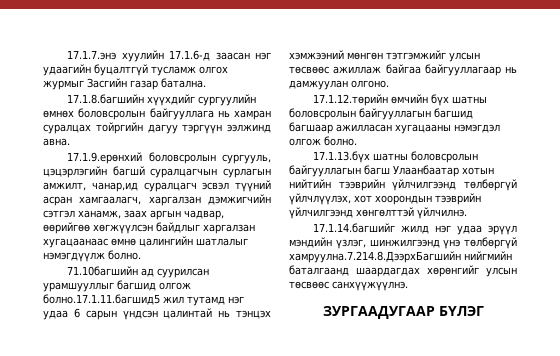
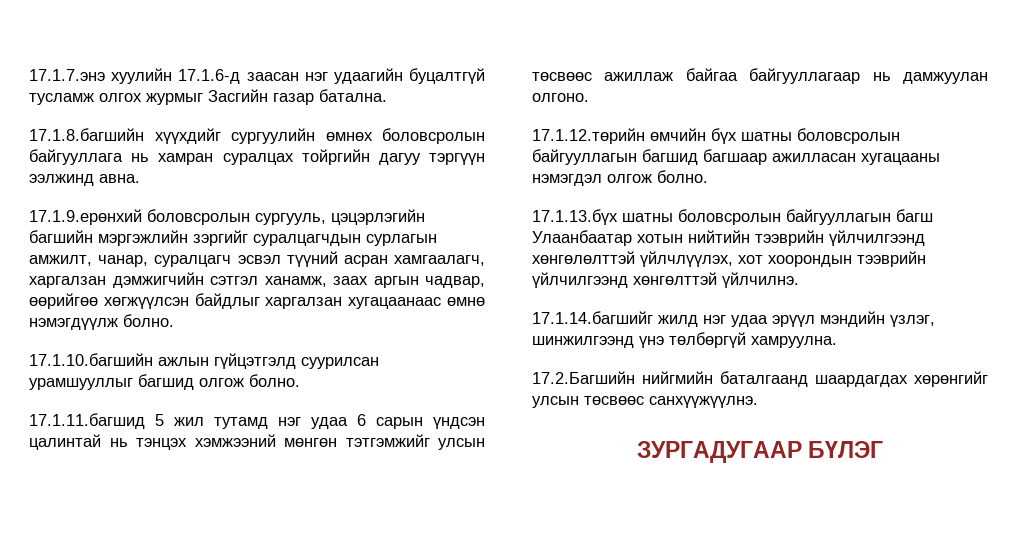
- 17.1.9.ерөнхий боловсролын сургууль, цэцэрлэгийн багшй суралцагчын сурлагын амжилт, чанар,ид суралцагч эсвэл түүний асран хамгаалагч, харгалзан дэмжигчийн сэтгэл ханамж, заах аргын чадвар, өөрийгөө хөгжүүлсэн байдлыг харгалзан хугацаанаас өмнө цалингийн шатлалыг нэмэгдүүлж болно.
+ 17.1.9.ерөнхий боловсролын сургууль, цэцэрлэгийн багшийн мэргэжлийн зэргийг суралцагчдын сурлагын амжилт, чанар, суралцагч эсвэл түүний асран хамгаалагч, харгалзан дэмжигчийн сэтгэл ханамж, заах аргын чадвар, өөрийгөө хөгжүүлсэн байдлыг харгалзан хугацаанаас өмнө нэмэгдүүлж болно.
- 71.10багшийн ад суурилсан урамшууллыг багшид олгож болно.17.1.11.багшид5 жил тутамд нэг удаа 6 сарын үндсэн цалинтай нь тэнцэх хэмжээний мөнгөн тэтгэмжийг улсын төсвөөс ажиллаж байгаа байгууллагаар нь дамжуулан олгоно.
+ 17.1.10.багшийн ажлын гүйцэтгэлд суурилсан урамшууллыг багшид олгож болно.
+ 17.1.11.багшид 5 жил тутамд нэг удаа 6 сарын үндсэн цалинтай нь тэнцэх хэмжээний мөнгөн тэтгэмжийг улсын төсвөөс ажиллаж байгаа байгууллагаар нь дамжуулан олгоно.
- 17.1.13.бүх шатны боловсролын байгууллагын багш Улаанбаатар хотын нийтийн тээврийн үйлчилгээнд төлбөргүй үйлчлүүлэх, хот хоорондын тээврийн үйлчилгээнд хөнгөлттэй үйлчилнэ.
+ 17.1.13.бүх шатны боловсролын байгууллагын багш Улаанбаатар хотын нийтийн тээврийн үйлчилгээнд хөнгөлөлттэй үйлчлүүлэх, хот хоорондын тээврийн үйлчилгээнд хөнгөлттэй үйлчилнэ.
- 17.1.14.багшийг жилд нэг удаа эрүүл мэндийн үзлэг, шинжилгээнд үнэ төлбөргүй хамруулна.7.214.8.ДээрхБагшийн нийгмийн баталгаанд шаардагдах хөрөнгийг улсын төсвөөс санхүүжүүлнэ.
+ 17.1.14.багшийг жилд нэг удаа эрүүл мэндийн үзлэг, шинжилгээнд үнэ төлбөргүй хамруулна.
+ 17.2.Багшийн нийгмийн баталгаанд шаардагдах хөрөнгийг улсын төсвөөс санхүүжүүлнэ.
- ЗУРГААДУГААР БҮЛЭГ
+ ЗУРГАДУГААР БҮЛЭГ

